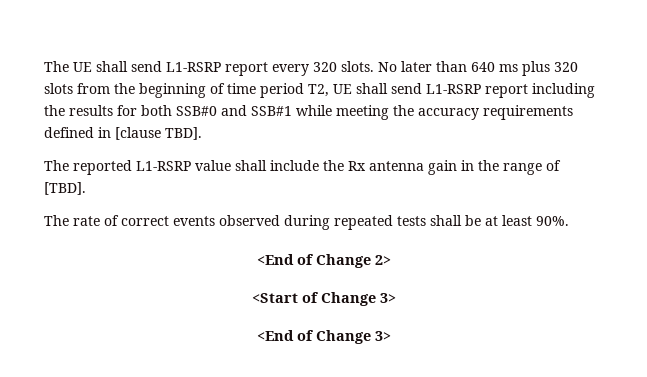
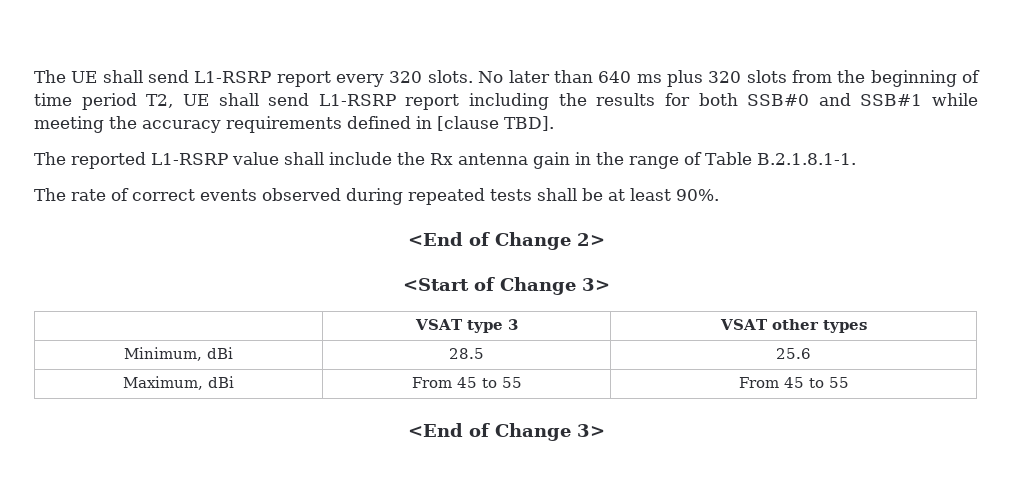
- The reported L1-RSRP value shall include the Rx antenna gain in the range of [TBD].
+ The reported L1-RSRP value shall include the Rx antenna gain in the range of Table B.2.1.8.1-1.
+ | VSAT type 3 | VSAT other types
+ Minimum, dBi | 28.5 | 25.6
+ Maximum, dBi | From 45 to 55 | From 45 to 55

